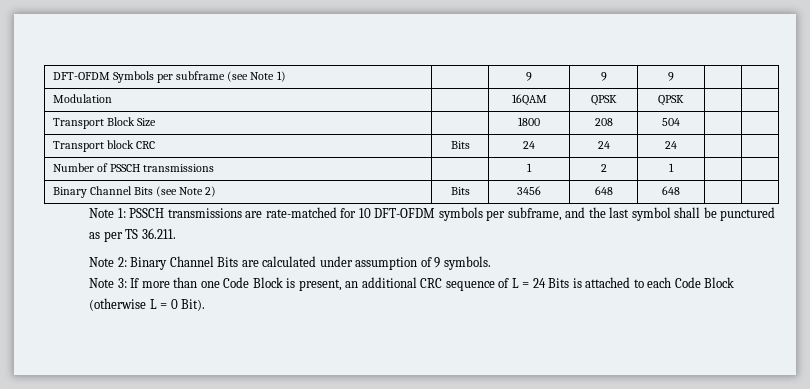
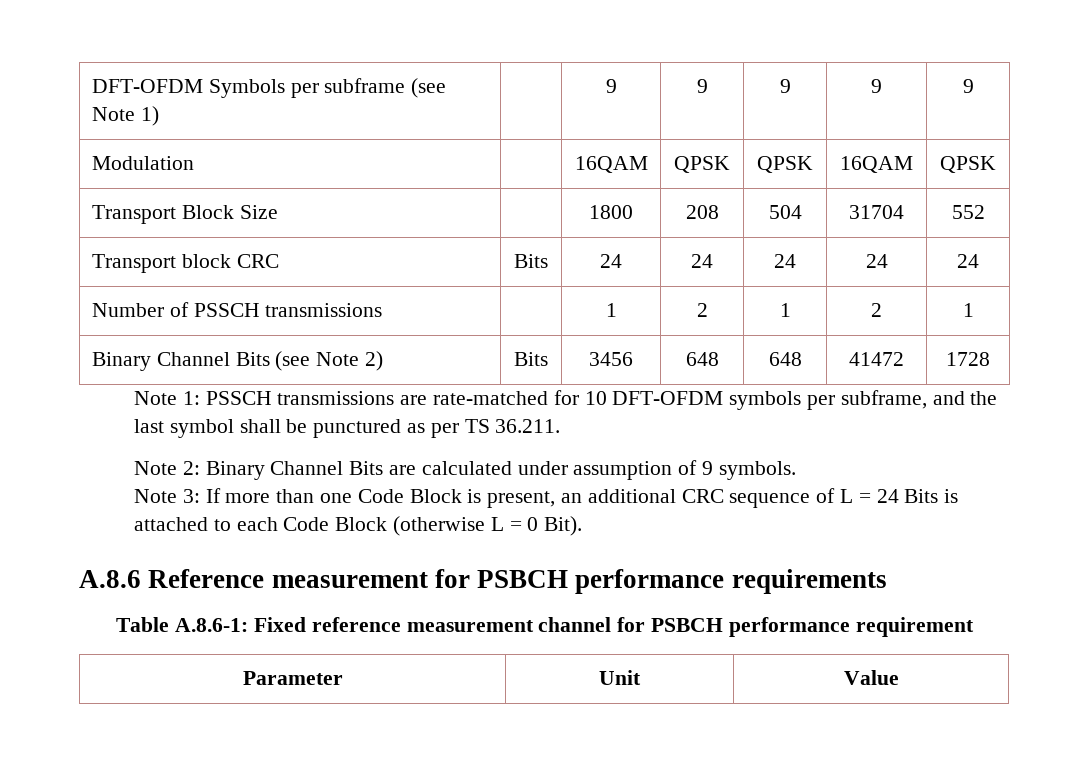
- DFT-OFDM Symbols per subframe (see Note 1) | | 9 | 9 | 9 | |
+ DFT-OFDM Symbols per subframe (see Note 1) | | 9 | 9 | 9 | 9 | 9
- Modulation | | 16QAM | QPSK | QPSK | |
+ Modulation | | 16QAM | QPSK | QPSK | 16QAM | QPSK
- Transport Block Size | | 1800 | 208 | 504 | |
+ Transport Block Size | | 1800 | 208 | 504 | 31704 | 552
- Transport block CRC | Bits | 24 | 24 | 24 | |
+ Transport block CRC | Bits | 24 | 24 | 24 | 24 | 24
- Number of PSSCH transmissions | | 1 | 2 | 1 | |
+ Number of PSSCH transmissions | | 1 | 2 | 1 | 2 | 1
- Binary Channel Bits (see Note 2) | Bits | 3456 | 648 | 648 | |
+ Binary Channel Bits (see Note 2) | Bits | 3456 | 648 | 648 | 41472 | 1728
+ A.8.6 Reference measurement for PSBCH performance requirements
+ Table A.8.6-1: Fixed reference measurement channel for PSBCH performance requirement
+ Parameter | Unit | Value

